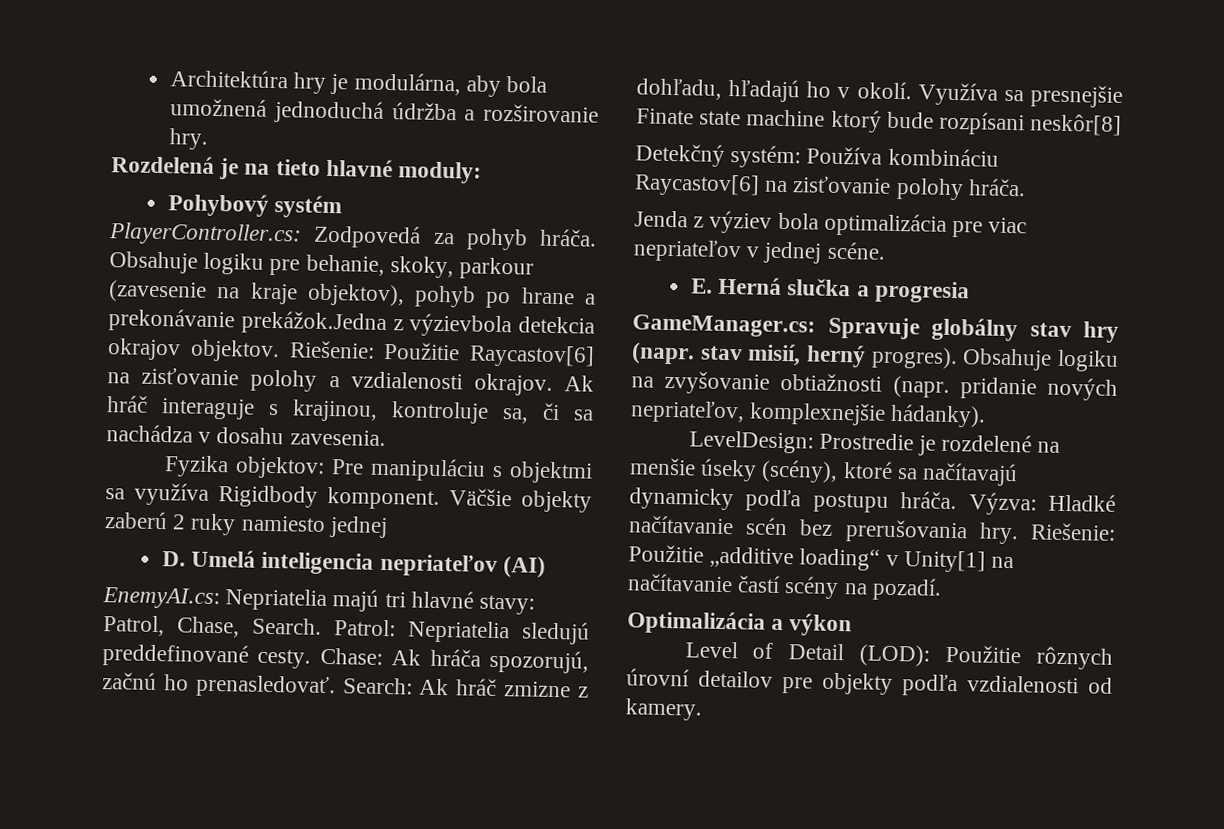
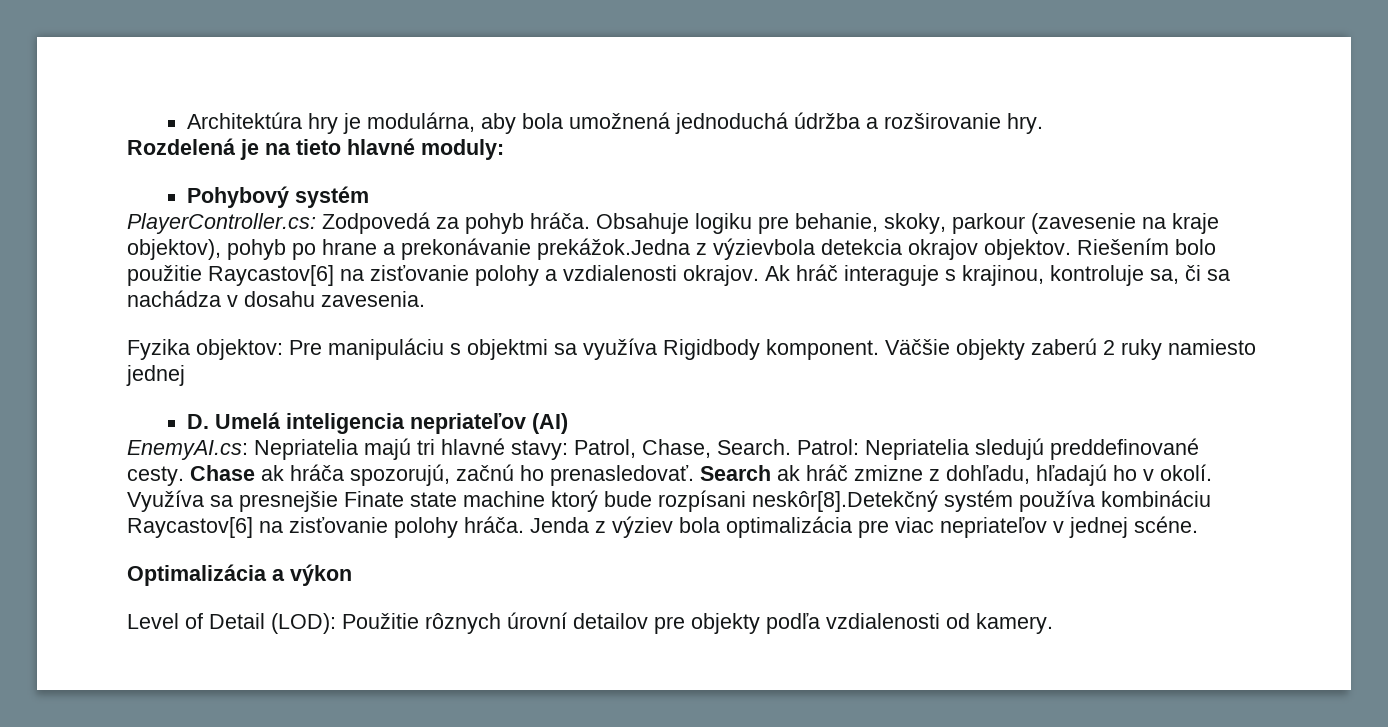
- Riešenie: Použitie Raycastov[6] na zisťovanie polohy a vzdialenosti okrajov.
+ Riešením bolo použitie Raycastov[6] na zisťovanie polohy a vzdialenosti okrajov.
- Chase: Ak hráča spozorujú, začnú ho prenasledovať.
+ Chase ak hráča spozorujú, začnú ho prenasledovať.
- Search: Ak hráč zmizne z dohľadu, hľadajú ho v okolí.
+ Search ak hráč zmizne z dohľadu, hľadajú ho v okolí.
- Využíva sa presnejšie Finate state machine ktorý bude rozpísani neskôr[8]
- Detekčný systém: Používa kombináciu Raycastov[6] na zisťovanie polohy hráča.
- Jenda z výziev bola optimalizácia pre viac nepriateľov v jednej scéne.
+ Využíva sa presnejšie Finate state machine ktorý bude rozpísani neskôr[8].Detekčný systém používa kombináciu Raycastov[6] na zisťovanie polohy hráča. Jenda z výziev bola optimalizácia pre viac nepriateľov v jednej scéne.
- E. Herná slučka a progresia
- GameManager.cs: Spravuje globálny stav hry (napr. stav misií, herný progres). Obsahuje logiku na zvyšovanie obtiažnosti (napr. pridanie nových nepriateľov, komplexnejšie hádanky).
- LevelDesign: Prostredie je rozdelené na menšie úseky (scény), ktoré sa načítavajú dynamicky podľa postupu hráča. Výzva: Hladké načítavanie scén bez prerušovania hry. Riešenie: Použitie „additive loading“ v Unity[1] na načítavanie častí scény na pozadí.

